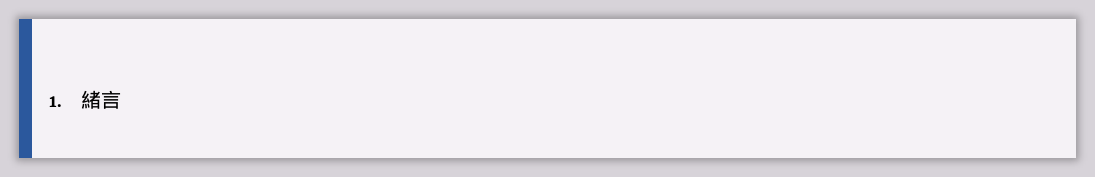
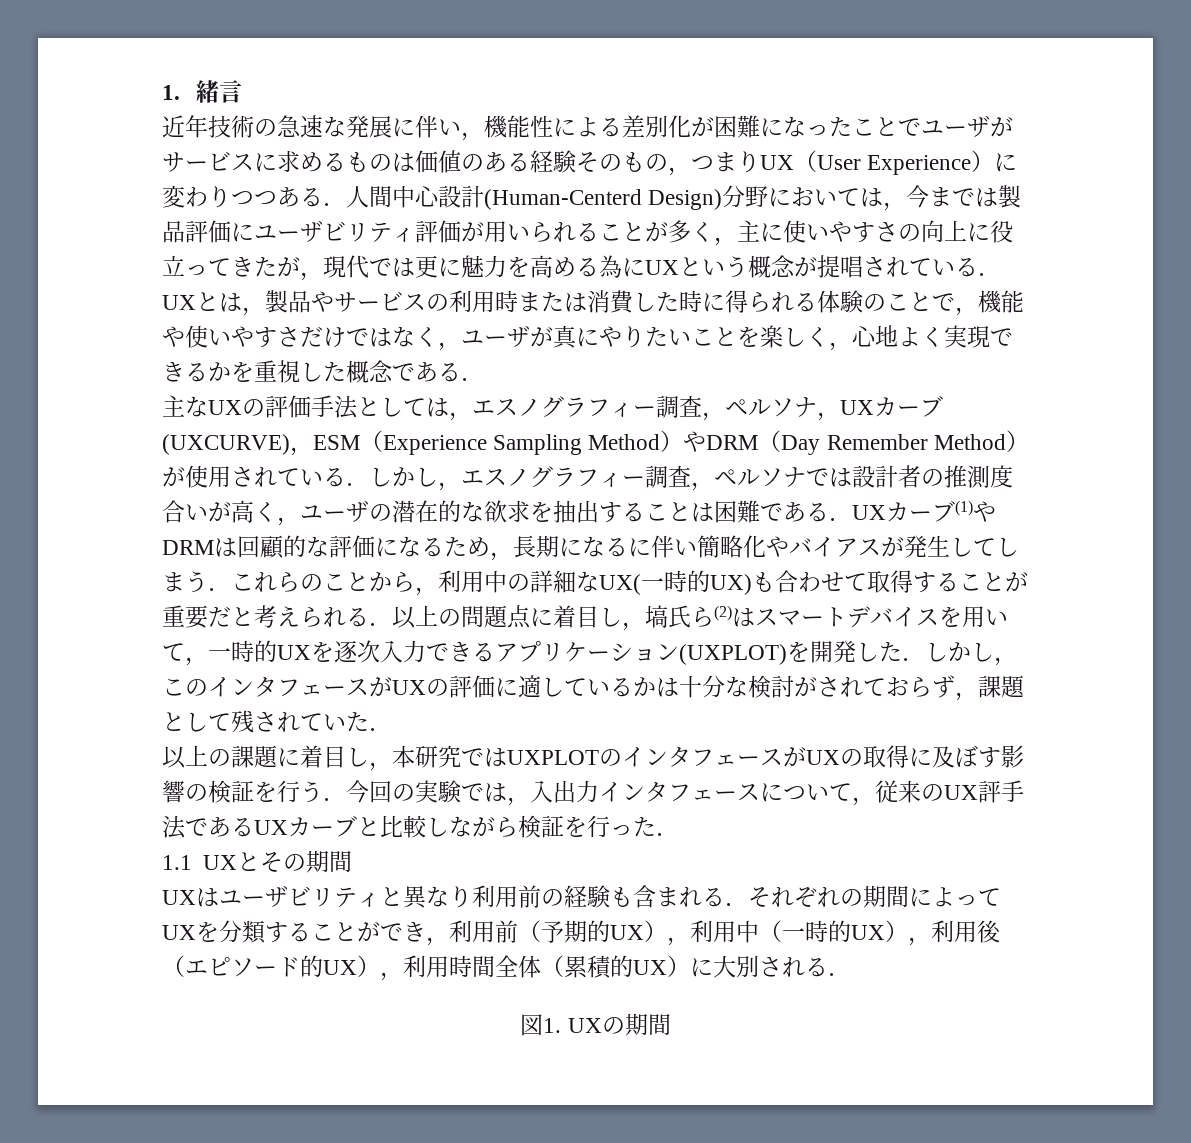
+ 近年技術の急速な発展に伴い，機能性による差別化が困難になったことでユーザがサービスに求めるものは価値のある経験そのもの，つまりUX（User Experience）に変わりつつある．人間中心設計(Human-Centerd Design)分野においては，今までは製品評価にユーザビリティ評価が用いられることが多く，主に使いやすさの向上に役立ってきたが，現代では更に魅力を高める為にUXという概念が提唱されている．UXとは，製品やサービスの利用時または消費した時に得られる体験のことで，機能や使いやすさだけではなく，ユーザが真にやりたいことを楽しく，心地よく実現できるかを重視した概念である．
+ 主なUXの評価手法としては，エスノグラフィー調査，ペルソナ，UXカーブ(UXCURVE)，ESM（Experience Sampling Method）やDRM（Day Remember Method）が使用されている．しかし，エスノグラフィー調査，ペルソナでは設計者の推測度合いが高く，ユーザの潜在的な欲求を抽出することは困難である．UXカーブ(1)やDRMは回顧的な評価になるため，長期になるに伴い簡略化やバイアスが発生してしまう．これらのことから，利用中の詳細なUX(一時的UX)も合わせて取得することが重要だと考えられる．以上の問題点に着目し，塙氏ら(2)はスマートデバイスを用いて，一時的UXを逐次入力できるアプリケーション(UXPLOT)を開発した．しかし，このインタフェースがUXの評価に適しているかは十分な検討がされておらず，課題として残されていた．
+ 以上の課題に着目し，本研究ではUXPLOTのインタフェースがUXの取得に及ぼす影響の検証を行う．今回の実験では，入出力インタフェースについて，従来のUX評手法であるUXカーブと比較しながら検証を行った．
+ 1.1 UXとその期間
+ UXはユーザビリティと異なり利用前の経験も含まれる．それぞれの期間によってUXを分類することができ，利用前（予期的UX），利用中（一時的UX），利用後（エピソード的UX），利用時間全体（累積的UX）に大別される．
+ 図1. UXの期間

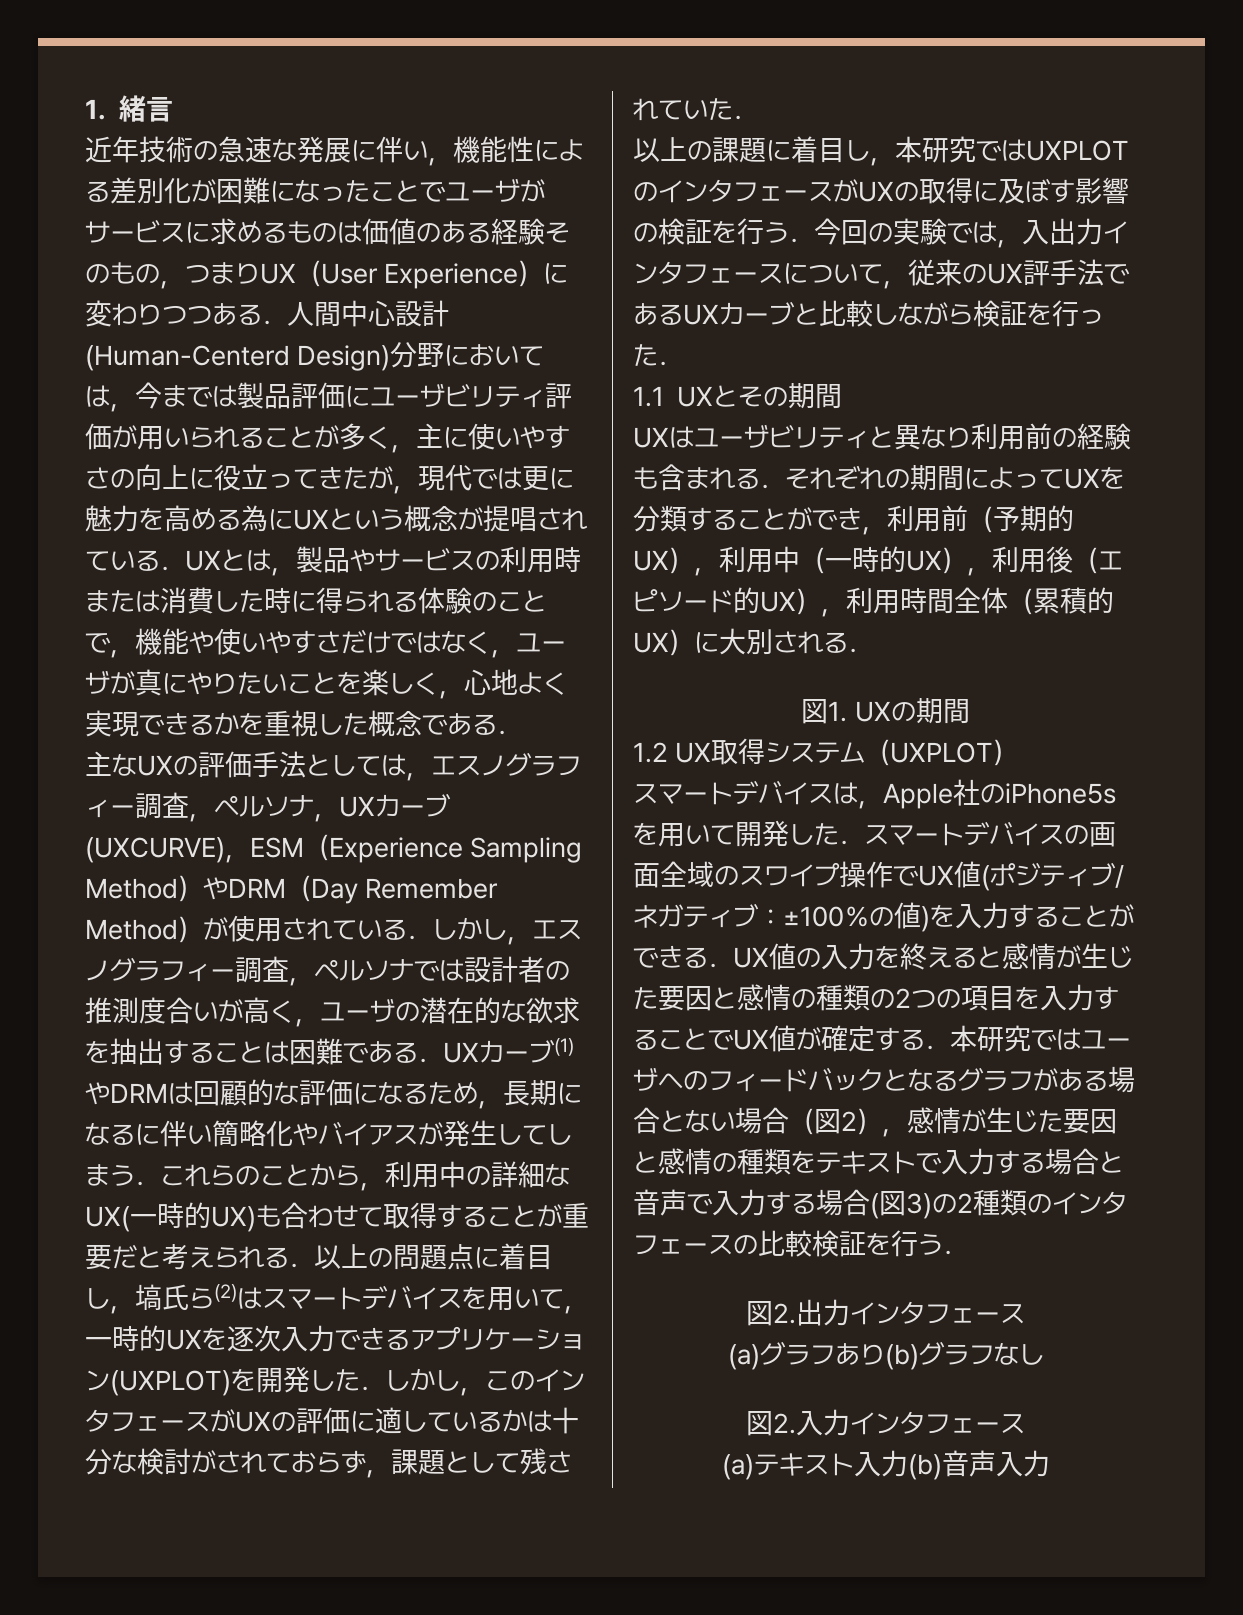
+ 1.2 UX取得システム（UXPLOT）
+ スマートデバイスは，Apple社のiPhone5sを用いて開発した．スマートデバイスの画面全域のスワイプ操作でUX値(ポジティブ/ネガティブ：±100％の値)を入力することができる．UX値の入力を終えると感情が生じた要因と感情の種類の2つの項目を入力することでUX値が確定する．本研究ではユーザへのフィードバックとなるグラフがある場合とない場合（図2），感情が生じた要因と感情の種類をテキストで入力する場合と音声で入力する場合(図3)の2種類のインタフェースの比較検証を行う．
+ 図2.出力インタフェース
+ (a)グラフあり(b)グラフなし
+ 図2.入力インタフェース
+ (a)テキスト入力(b)音声入力

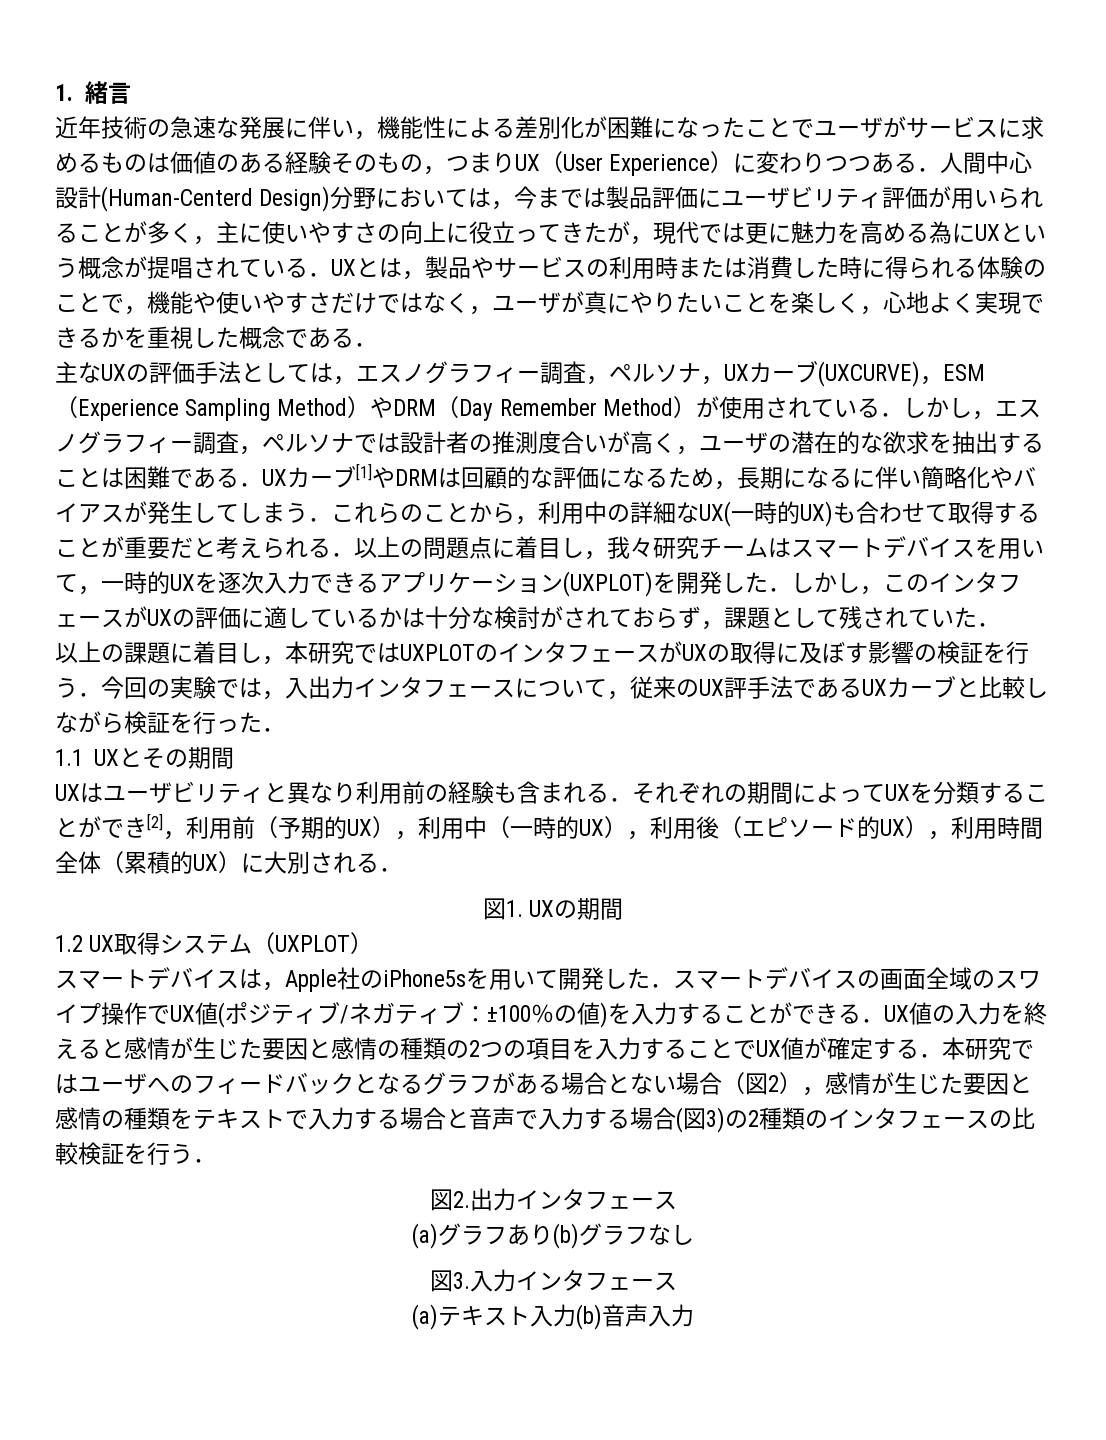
- 主なUXの評価手法としては，エスノグラフィー調査，ペルソナ，UXカーブ(UXCURVE)，ESM（Experience Sampling Method）やDRM（Day Remember Method）が使用されている．しかし，エスノグラフィー調査，ペルソナでは設計者の推測度合いが高く，ユーザの潜在的な欲求を抽出することは困難である．UXカーブ(1)やDRMは回顧的な評価になるため，長期になるに伴い簡略化やバイアスが発生してしまう．これらのことから，利用中の詳細なUX(一時的UX)も合わせて取得することが重要だと考えられる．以上の問題点に着目し，塙氏ら(2)はスマートデバイスを用いて，一時的UXを逐次入力できるアプリケーション(UXPLOT)を開発した．しかし，このインタフェースがUXの評価に適しているかは十分な検討がされておらず，課題として残されていた．
+ 主なUXの評価手法としては，エスノグラフィー調査，ペルソナ，UXカーブ(UXCURVE)，ESM（Experience Sampling Method）やDRM（Day Remember Method）が使用されている．しかし，エスノグラフィー調査，ペルソナでは設計者の推測度合いが高く，ユーザの潜在的な欲求を抽出することは困難である．UXカーブ[1]やDRMは回顧的な評価になるため，長期になるに伴い簡略化やバイアスが発生してしまう．これらのことから，利用中の詳細なUX(一時的UX)も合わせて取得することが重要だと考えられる．以上の問題点に着目し，我々研究チームはスマートデバイスを用いて，一時的UXを逐次入力できるアプリケーション(UXPLOT)を開発した．しかし，このインタフェースがUXの評価に適しているかは十分な検討がされておらず，課題として残されていた．
- UXはユーザビリティと異なり利用前の経験も含まれる．それぞれの期間によってUXを分類することができ，利用前（予期的UX），利用中（一時的UX），利用後（エピソード的UX），利用時間全体（累積的UX）に大別される．
+ UXはユーザビリティと異なり利用前の経験も含まれる．それぞれの期間によってUXを分類することができ[2]，利用前（予期的UX），利用中（一時的UX），利用後（エピソード的UX），利用時間全体（累積的UX）に大別される．
- 図2.入力インタフェース
+ 図3.入力インタフェース

